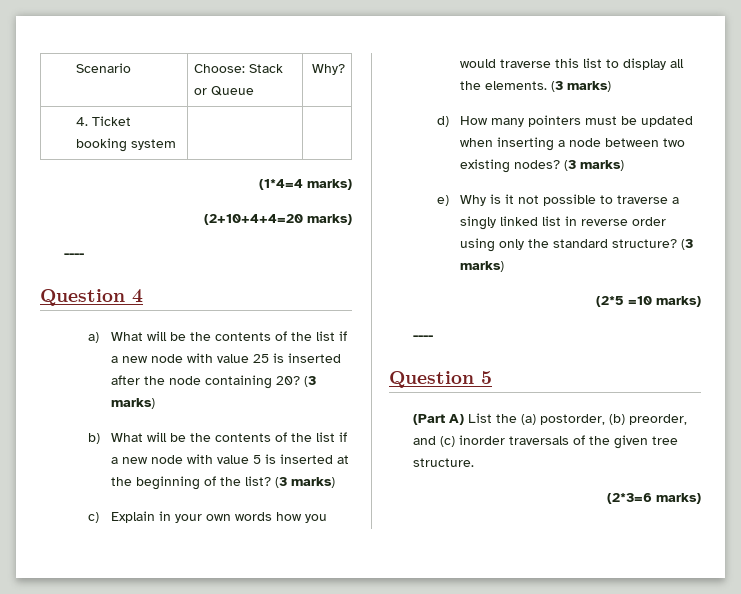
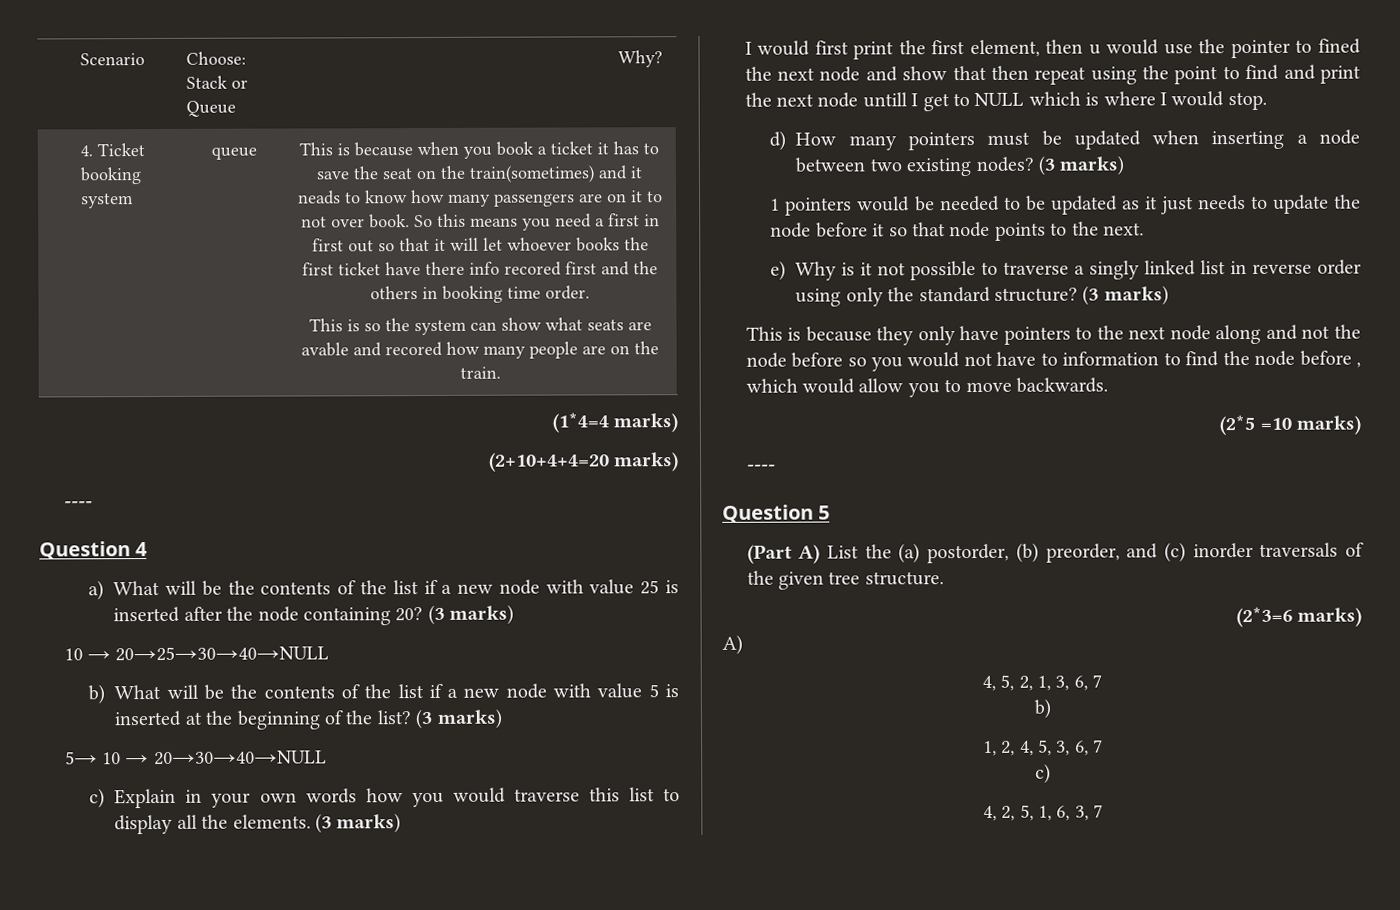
+ queue | This is because when you book a ticket it has to save the seat on the train(sometimes) and it neads to know how many passengers are on it to not over book. So this means you need a first in first out so that it will let whoever books the first ticket have there info recored first and the others in booking time order.
+ This is so the system can show what seats are avable and recored how many people are on the train.
+ 10 → 20→25→30→40→NULL
+ 5→ 10 → 20→30→40→NULL
+ I would first print the first element, then u would use the pointer to fined the next node and show that then repeat using the point to find and print the next node untill I get to NULL which is where I would stop.
+ 1 pointers would be needed to be updated as it just needs to update the node before it so that node points to the next.
+ This is because they only have pointers to the next node along and not the node before so you would not have to information to find the node before , which would allow you to move backwards.
  (2*3=6 marks)
+ A)
+ 4, 5, 2, 1, 3, 6, 7
+ b)
+ 1, 2, 4, 5, 3, 6, 7
+ c)
+ 4, 2, 5, 1, 6, 3, 7

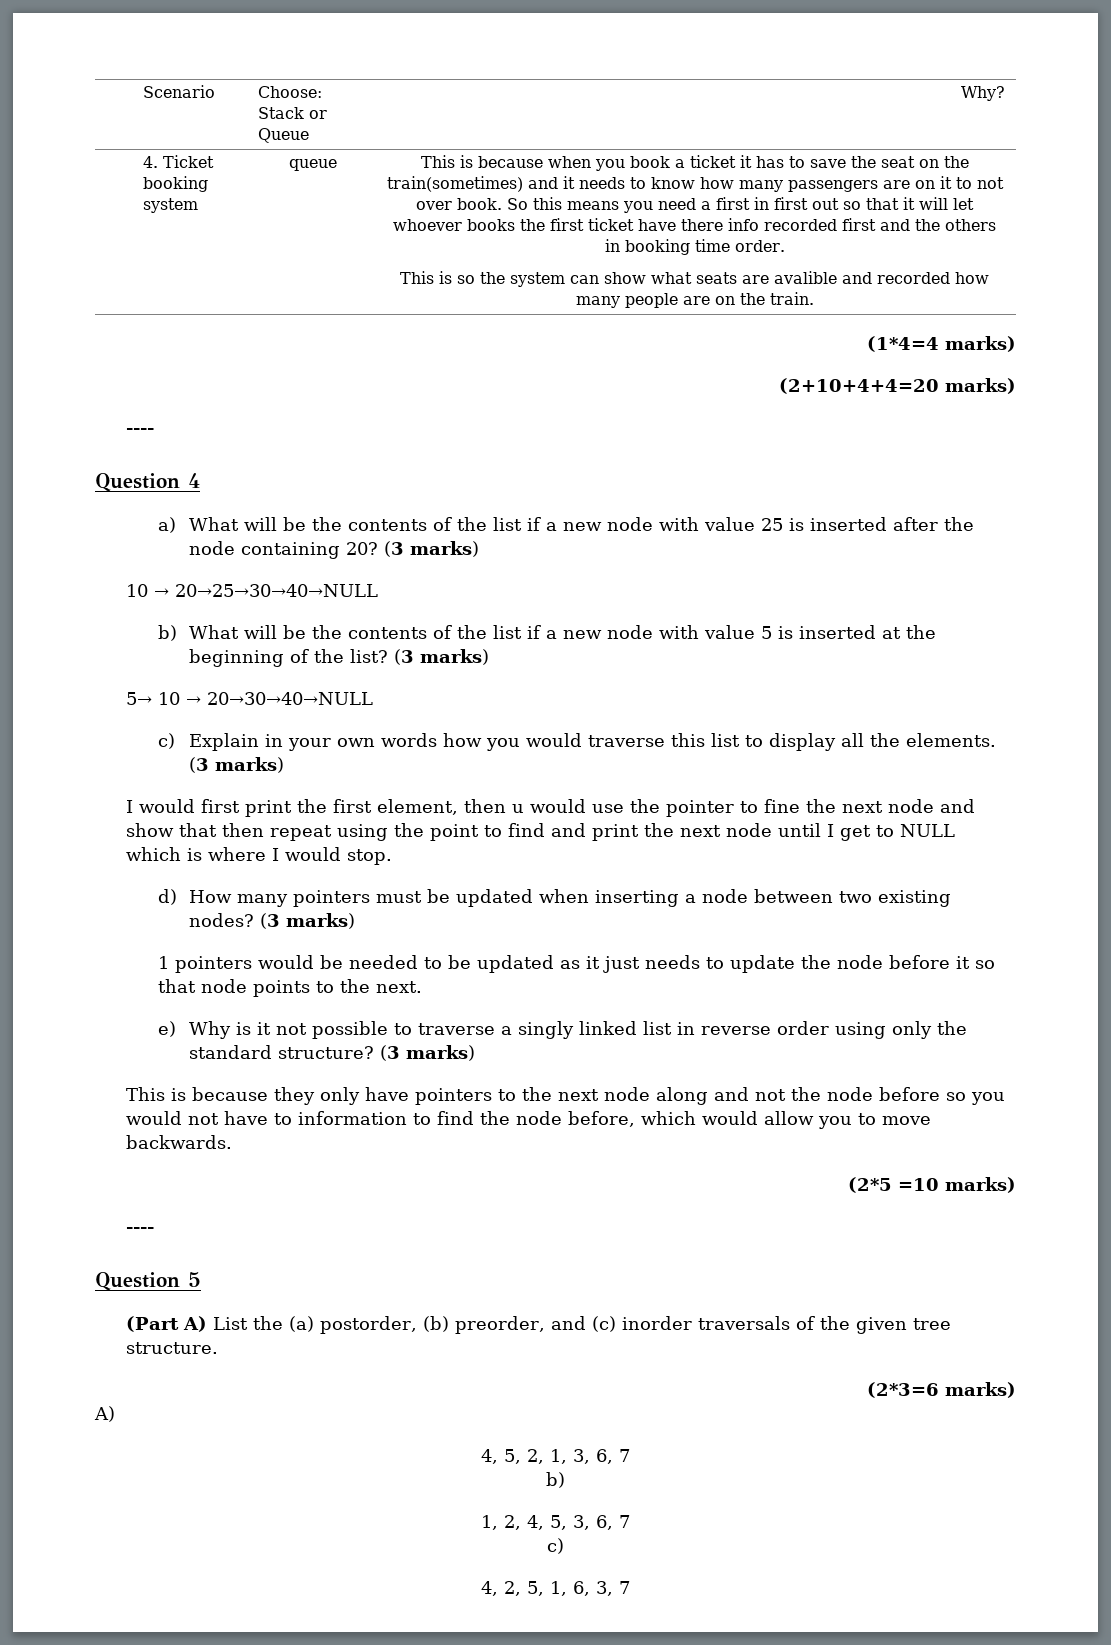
- This is because when you book a ticket it has to save the seat on the train(sometimes) and it neads to know how many passengers are on it to not over book.
+ This is because when you book a ticket it has to save the seat on the train(sometimes) and it needs to know how many passengers are on it to not over book.
- So this means you need a first in first out so that it will let whoever books the first ticket have there info recored first and the others in booking time order.
+ So this means you need a first in first out so that it will let whoever books the first ticket have there info recorded first and the others in booking time order.
- This is so the system can show what seats are avable and recored how many people are on the train.
+ This is so the system can show what seats are avalible and recorded how many people are on the train.
- I would first print the first element, then u would use the pointer to fined the next node and show that then repeat using the point to find and print the next node untill I get to NULL which is where I would stop.
+ I would first print the first element, then u would use the pointer to fine the next node and show that then repeat using the point to find and print the next node until I get to NULL which is where I would stop.
- This is because they only have pointers to the next node along and not the node before so you would not have to information to find the node before , which would allow you to move backwards.
+ This is because they only have pointers to the next node along and not the node before so you would not have to information to find the node before, which would allow you to move backwards.

